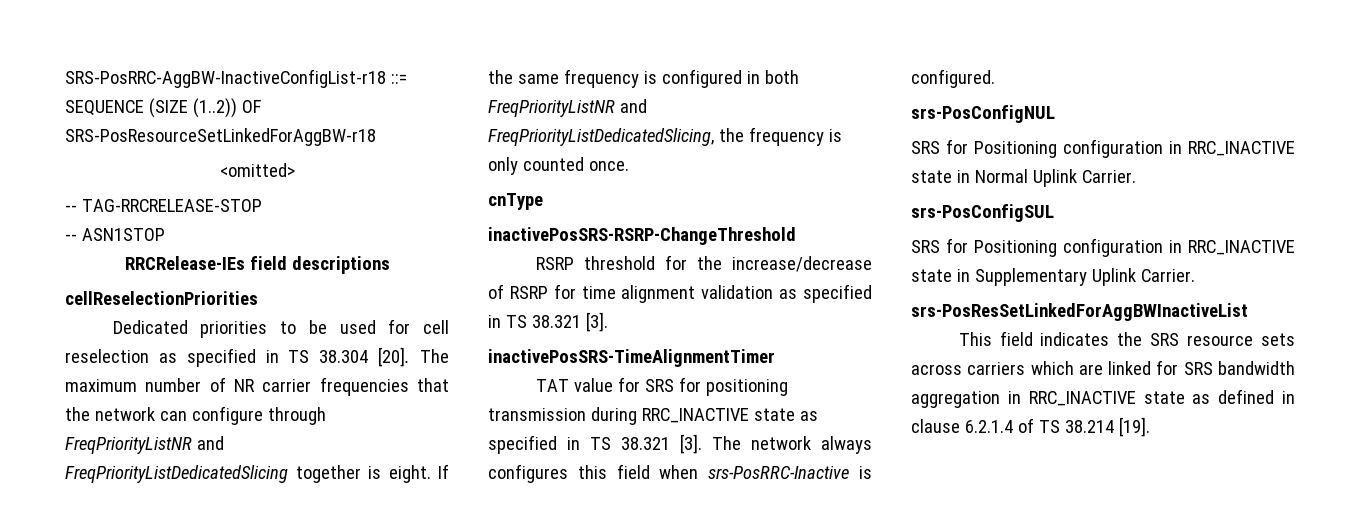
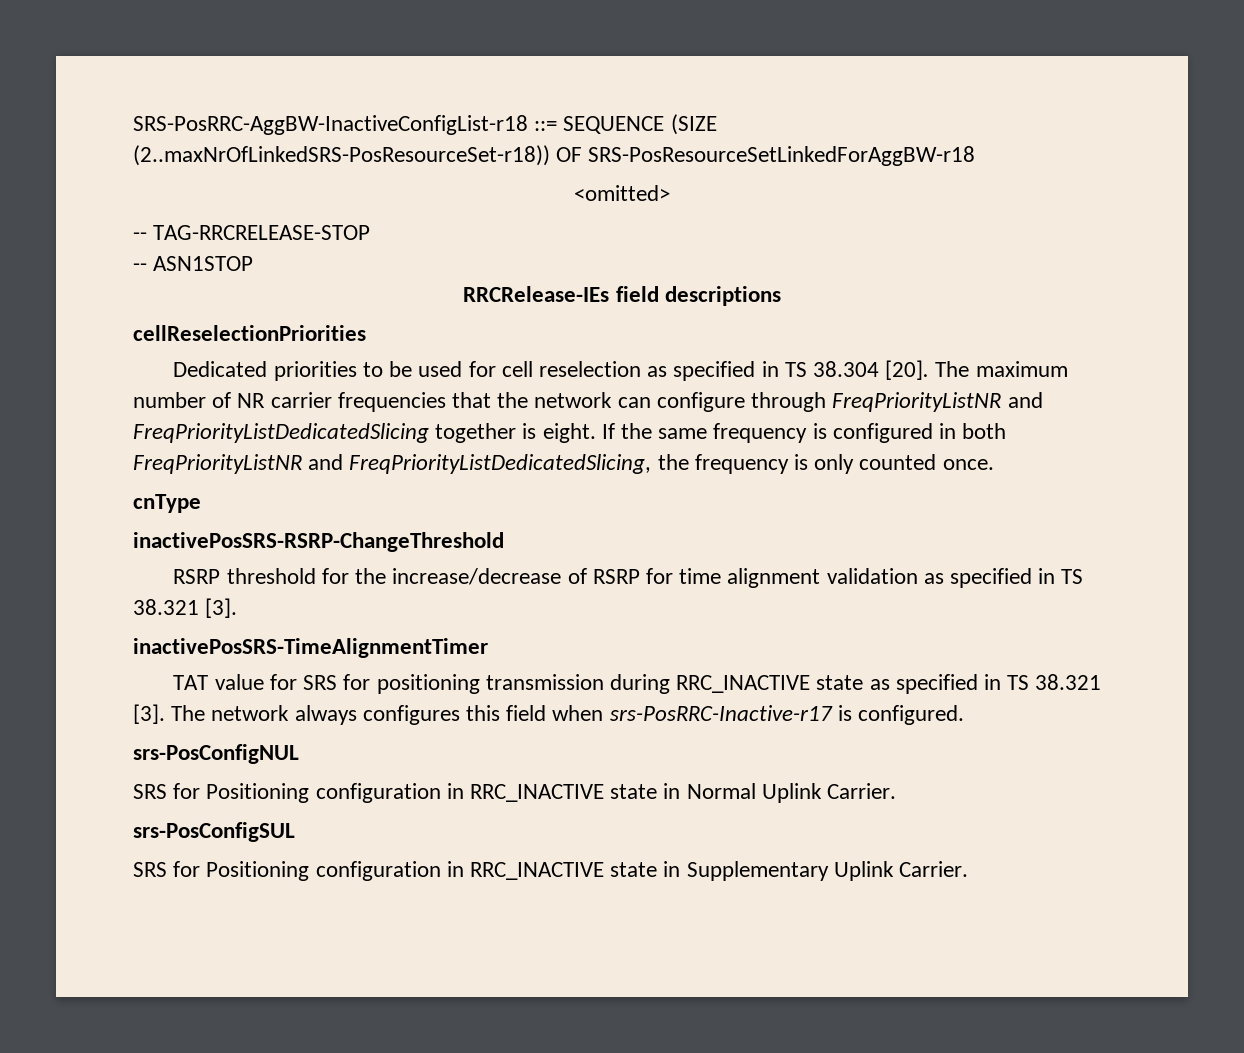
- SRS-PosRRC-AggBW-InactiveConfigList-r18 ::= SEQUENCE (SIZE (1..2)) OF SRS-PosResourceSetLinkedForAggBW-r18
+ SRS-PosRRC-AggBW-InactiveConfigList-r18 ::= SEQUENCE (SIZE (2..maxNrOfLinkedSRS-PosResourceSet-r18)) OF SRS-PosResourceSetLinkedForAggBW-r18
- The network always configures this field when srs-PosRRC-Inactive is configured.
+ The network always configures this field when srs-PosRRC-Inactive-r17 is configured.
- srs-PosResSetLinkedForAggBWInactiveList
- This field indicates the SRS resource sets across carriers which are linked for SRS bandwidth aggregation in RRC_INACTIVE state as defined in clause 6.2.1.4 of TS 38.214 [19].

